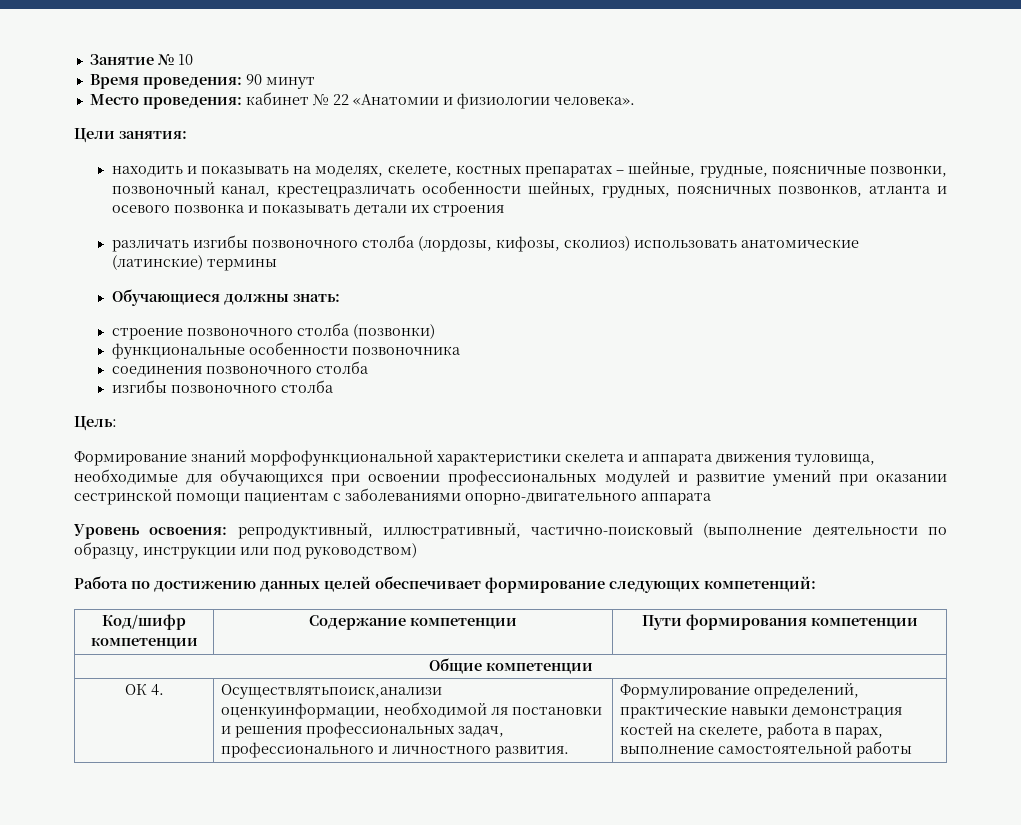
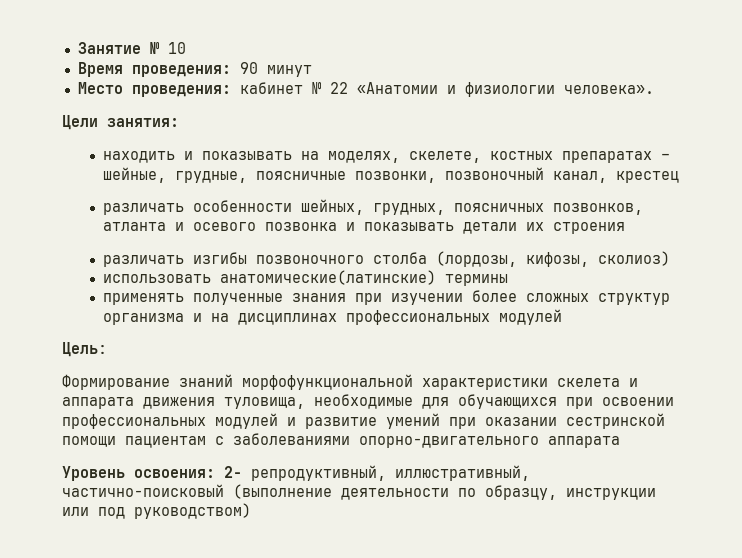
- находить и показывать на моделях, скелете, костных препаратах – шейные, грудные, поясничные позвонки, позвоночный канал, крестецразличать особенности шейных, грудных, поясничных позвонков, атланта и осевого позвонка и показывать детали их строения
+ находить и показывать на моделях, скелете, костных препаратах – шейные, грудные, поясничные позвонки, позвоночный канал, крестец
+ различать особенности шейных, грудных, поясничных позвонков, атланта и осевого позвонка и показывать детали их строения
- различать изгибы позвоночного столба (лордозы, кифозы, сколиоз) использовать анатомические (латинские) термины
- Обучающиеся должны знать:
- строение позвоночного столба (позвонки)
- функциональные особенности позвоночника
- соединения позвоночного столба
- изгибы позвоночного столба
+ различать изгибы позвоночного столба (лордозы, кифозы, сколиоз)
+ использовать анатомические(латинские) термины
+ применять полученные знания при изучении более сложных структур организма и на дисциплинах профессиональных модулей
- Уровень освоения: репродуктивный, иллюстративный, частично-поисковый (выполнение деятельности по образцу, инструкции или под руководством)
+ Уровень освоения: 2- репродуктивный, иллюстративный, частично-поисковый (выполнение деятельности по образцу, инструкции или под руководством)
- Работа по достижению данных целей обеспечивает формирование следующих компетенций:
- Код/шифр компетенции | Содержание компетенции | Пути формирования компетенции
- Общие компетенции
- ОК 4. | Осуществлятьпоиск,анализи оценкуинформации, необходимой ля постановки и решения профессиональных задач, профессионального и личностного развития. | Формулирование определений, практические навыки демонстрация костей на скелете, работа в парах, выполнение самостоятельной работы

